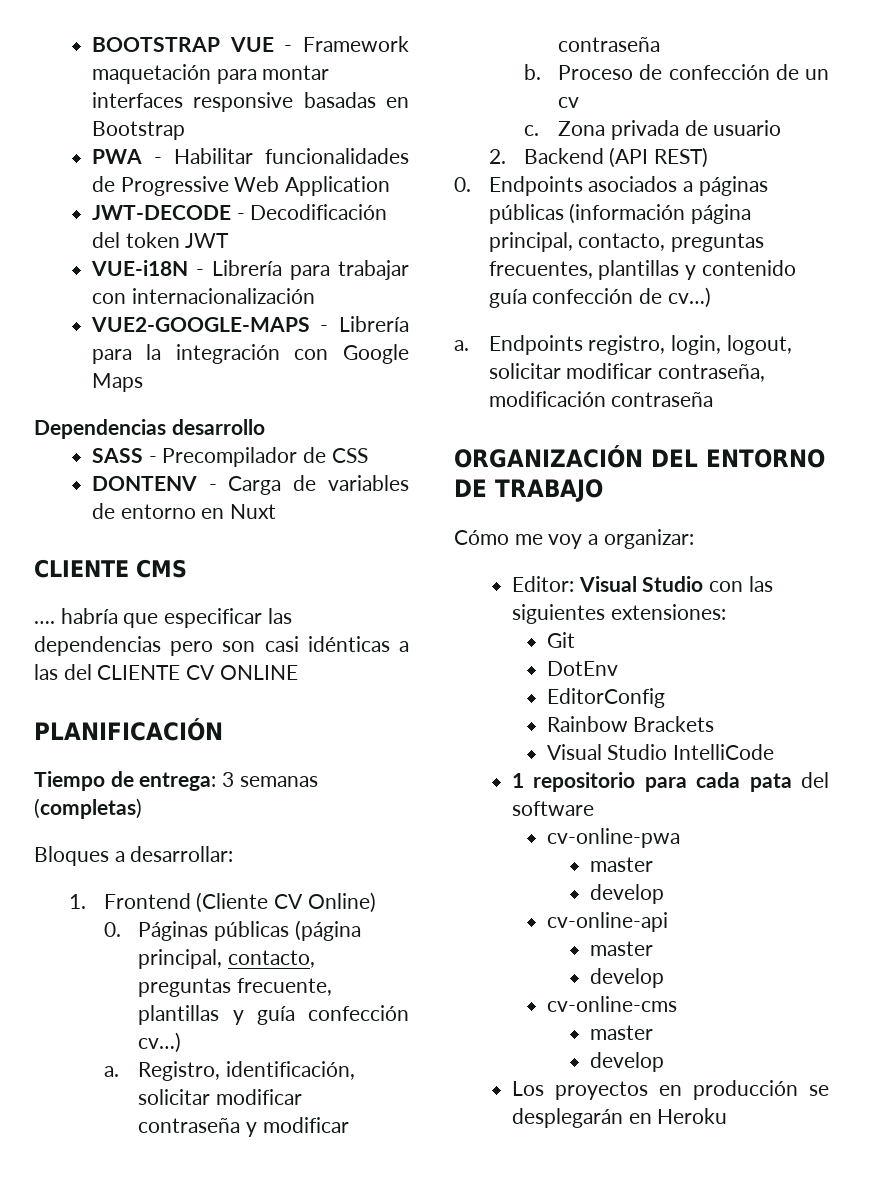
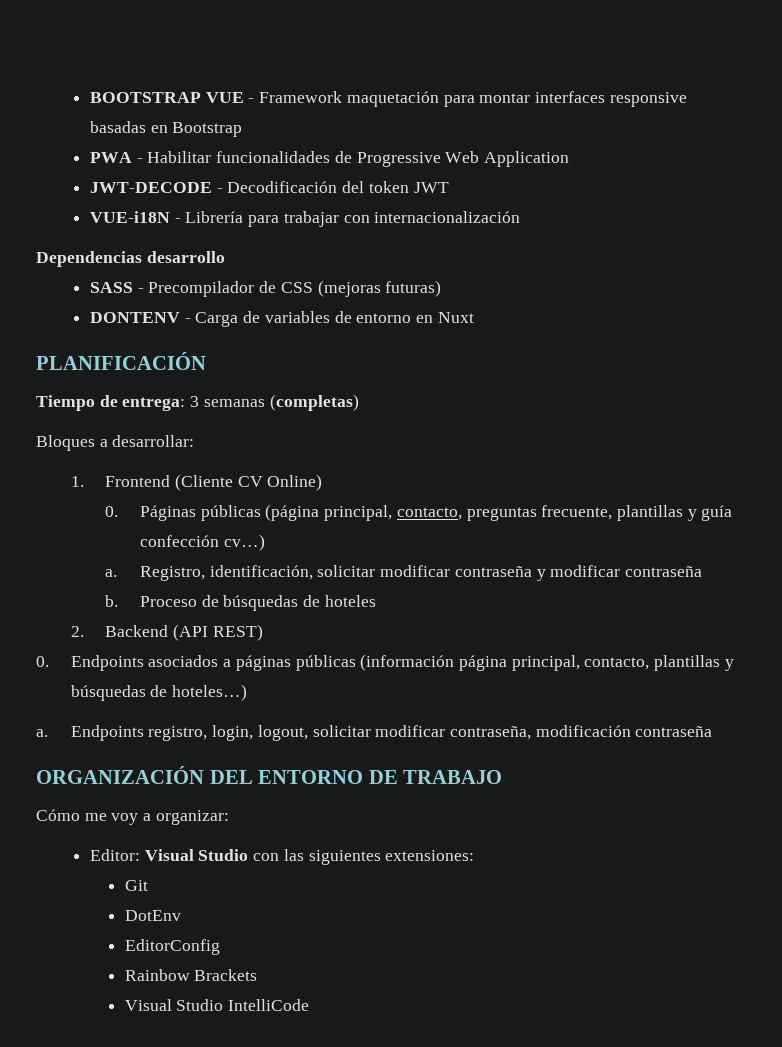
- VUE2-GOOGLE-MAPS - Librería para la integración con Google Maps
- SASS - Precompilador de CSS
+ SASS - Precompilador de CSS (mejoras futuras)
- CLIENTE CMS
- …. habría que especificar las dependencias pero son casi idénticas a las del CLIENTE CV ONLINE
- Proceso de confección de un cv
- c. Zona privada de usuario
+ Proceso de búsquedas de hoteles
- 0. Endpoints asociados a páginas públicas (información página principal, contacto, preguntas frecuentes, plantillas y contenido guía confección de cv…)
+ 0. Endpoints asociados a páginas públicas (información página principal, contacto, plantillas y búsquedas de hoteles…)
- 1 repositorio para cada pata del software
- cv-online-pwa
- master
- develop
- cv-online-api
- master
- develop
- cv-online-cms
- master
- develop
- Los proyectos en producción se desplegarán en Heroku

